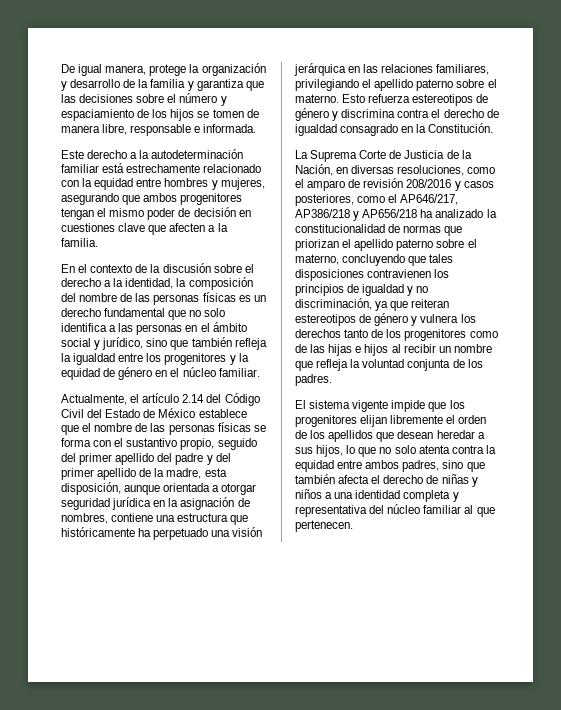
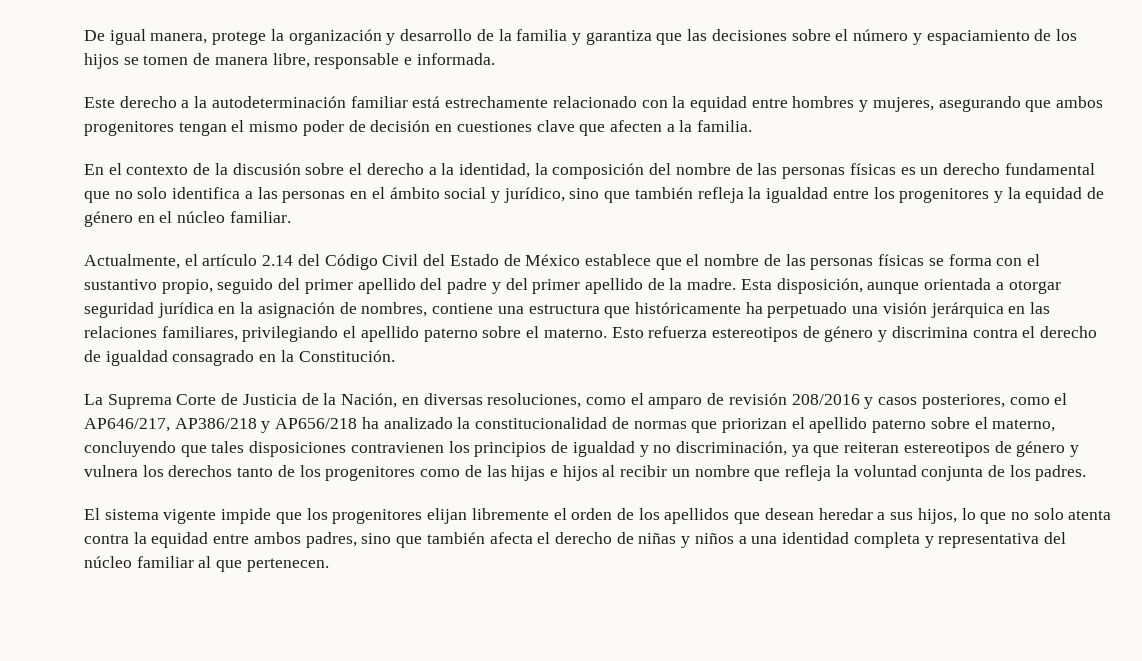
- Actualmente, el artículo 2.14 del Código Civil del Estado de México establece que el nombre de las personas físicas se forma con el sustantivo propio, seguido del primer apellido del padre y del primer apellido de la madre, esta disposición, aunque orientada a otorgar seguridad jurídica en la asignación de nombres, contiene una estructura que históricamente ha perpetuado una visión jerárquica en las relaciones familiares, privilegiando el apellido paterno sobre el materno.
+ Actualmente, el artículo 2.14 del Código Civil del Estado de México establece que el nombre de las personas físicas se forma con el sustantivo propio, seguido del primer apellido del padre y del primer apellido de la madre. Esta disposición, aunque orientada a otorgar seguridad jurídica en la asignación de nombres, contiene una estructura que históricamente ha perpetuado una visión jerárquica en las relaciones familiares, privilegiando el apellido paterno sobre el materno.

